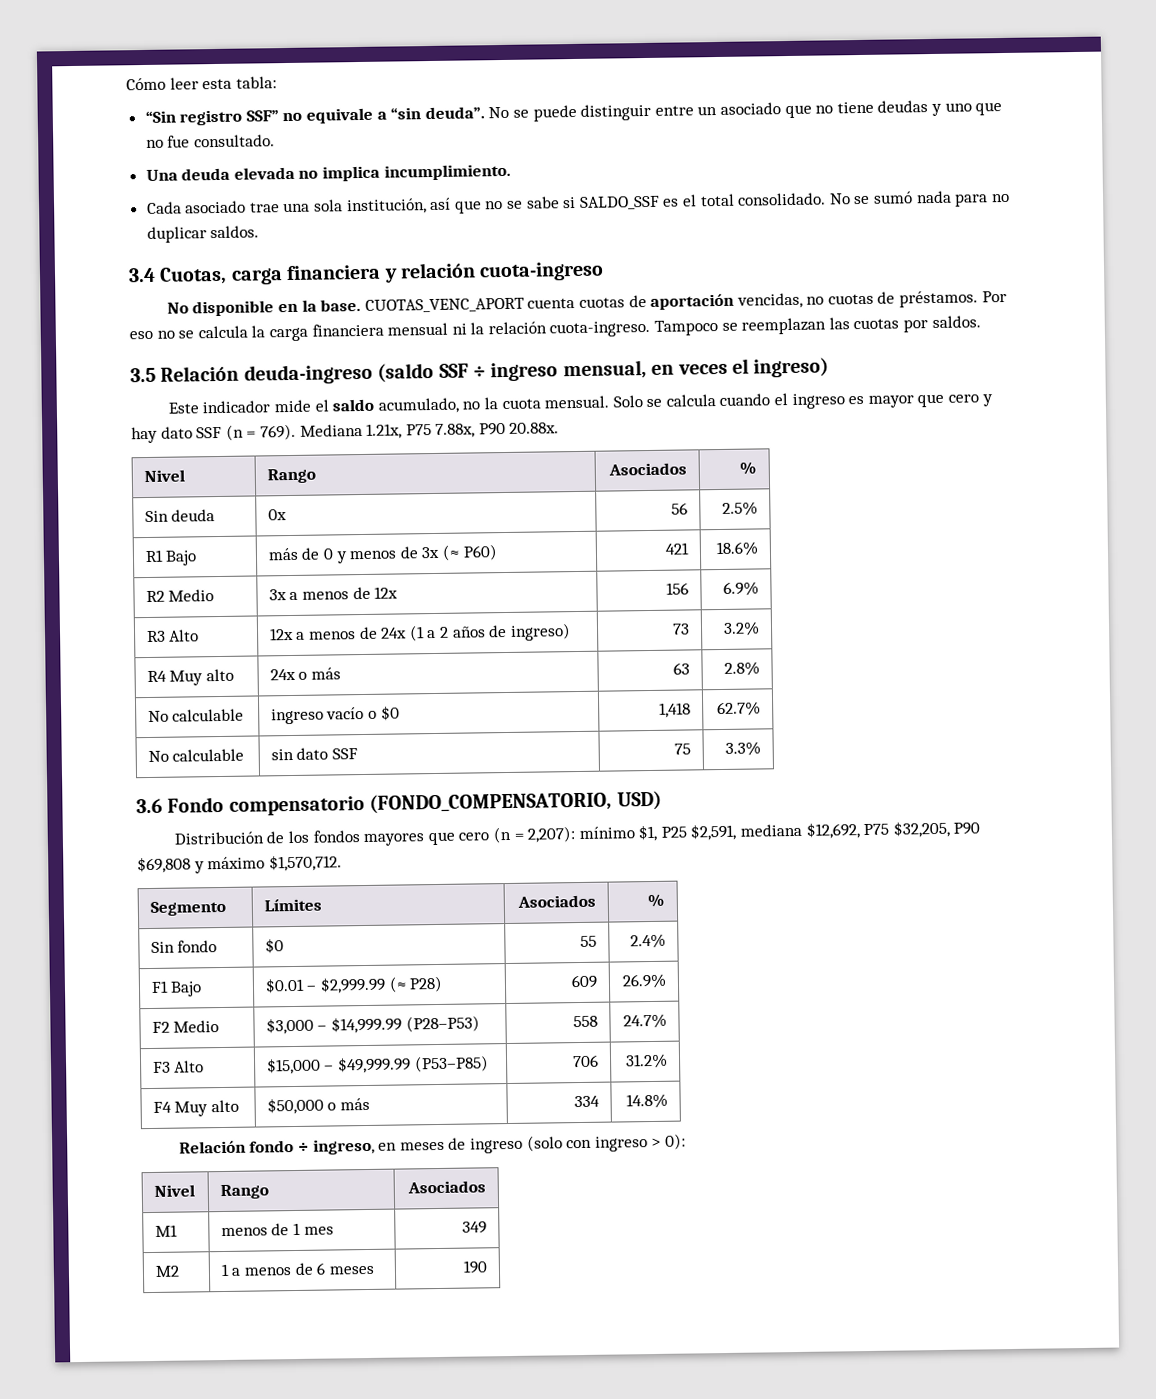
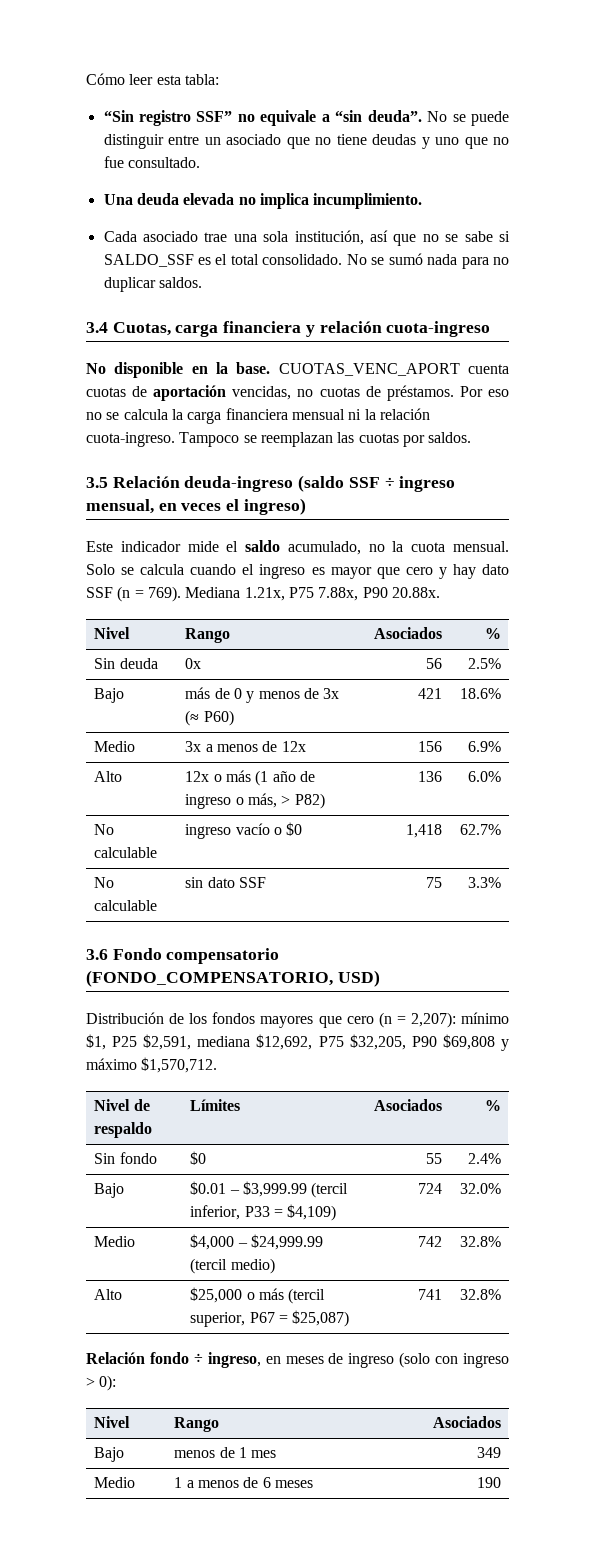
- R1 Bajo | más de 0 y menos de 3x (≈ P60) | 421 | 18.6%
+ Bajo | más de 0 y menos de 3x (≈ P60) | 421 | 18.6%
- R2 Medio | 3x a menos de 12x | 156 | 6.9%
+ Medio | 3x a menos de 12x | 156 | 6.9%
- R3 Alto | 12x a menos de 24x (1 a 2 años de ingreso) | 73 | 3.2%
- R4 Muy alto | 24x o más | 63 | 2.8%
+ Alto | 12x o más (1 año de ingreso o más, > P82) | 136 | 6.0%
- Segmento | Límites | Asociados | %
+ Nivel de respaldo | Límites | Asociados | %
- F1 Bajo | $0.01 – $2,999.99 (≈ P28) | 609 | 26.9%
- F2 Medio | $3,000 – $14,999.99 (P28–P53) | 558 | 24.7%
- F3 Alto | $15,000 – $49,999.99 (P53–P85) | 706 | 31.2%
- F4 Muy alto | $50,000 o más | 334 | 14.8%
+ Bajo | $0.01 – $3,999.99 (tercil inferior, P33 = $4,109) | 724 | 32.0%
+ Medio | $4,000 – $24,999.99 (tercil medio) | 742 | 32.8%
+ Alto | $25,000 o más (tercil superior, P67 = $25,087) | 741 | 32.8%
- M1 | menos de 1 mes | 349
+ Bajo | menos de 1 mes | 349
- M2 | 1 a menos de 6 meses | 190
+ Medio | 1 a menos de 6 meses | 190

